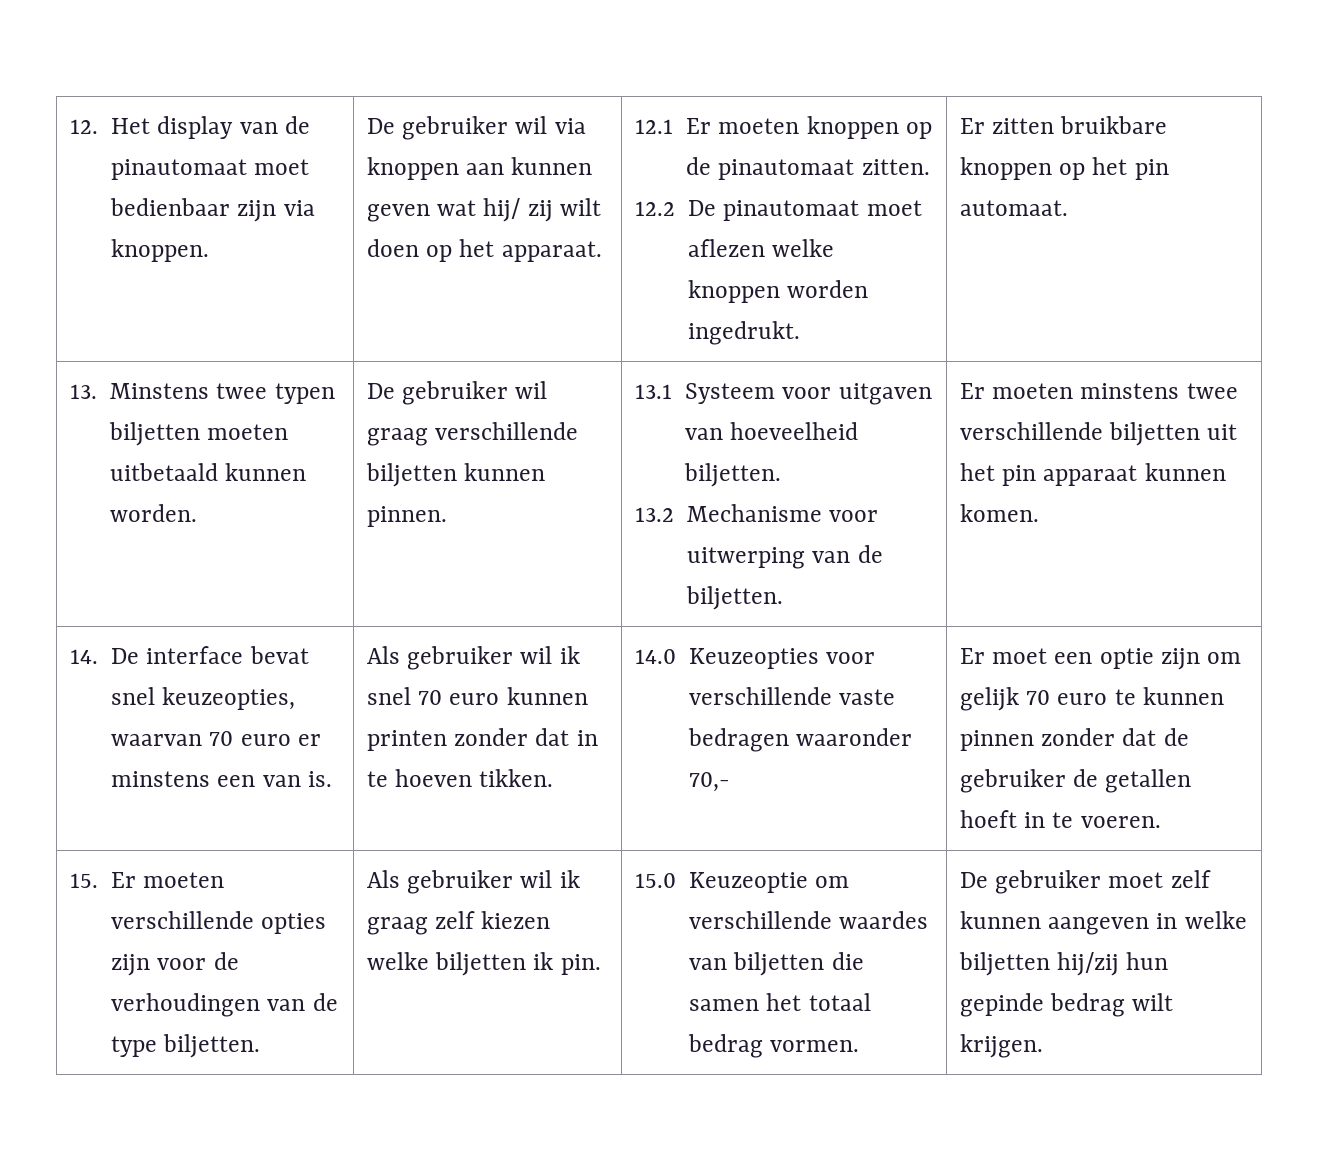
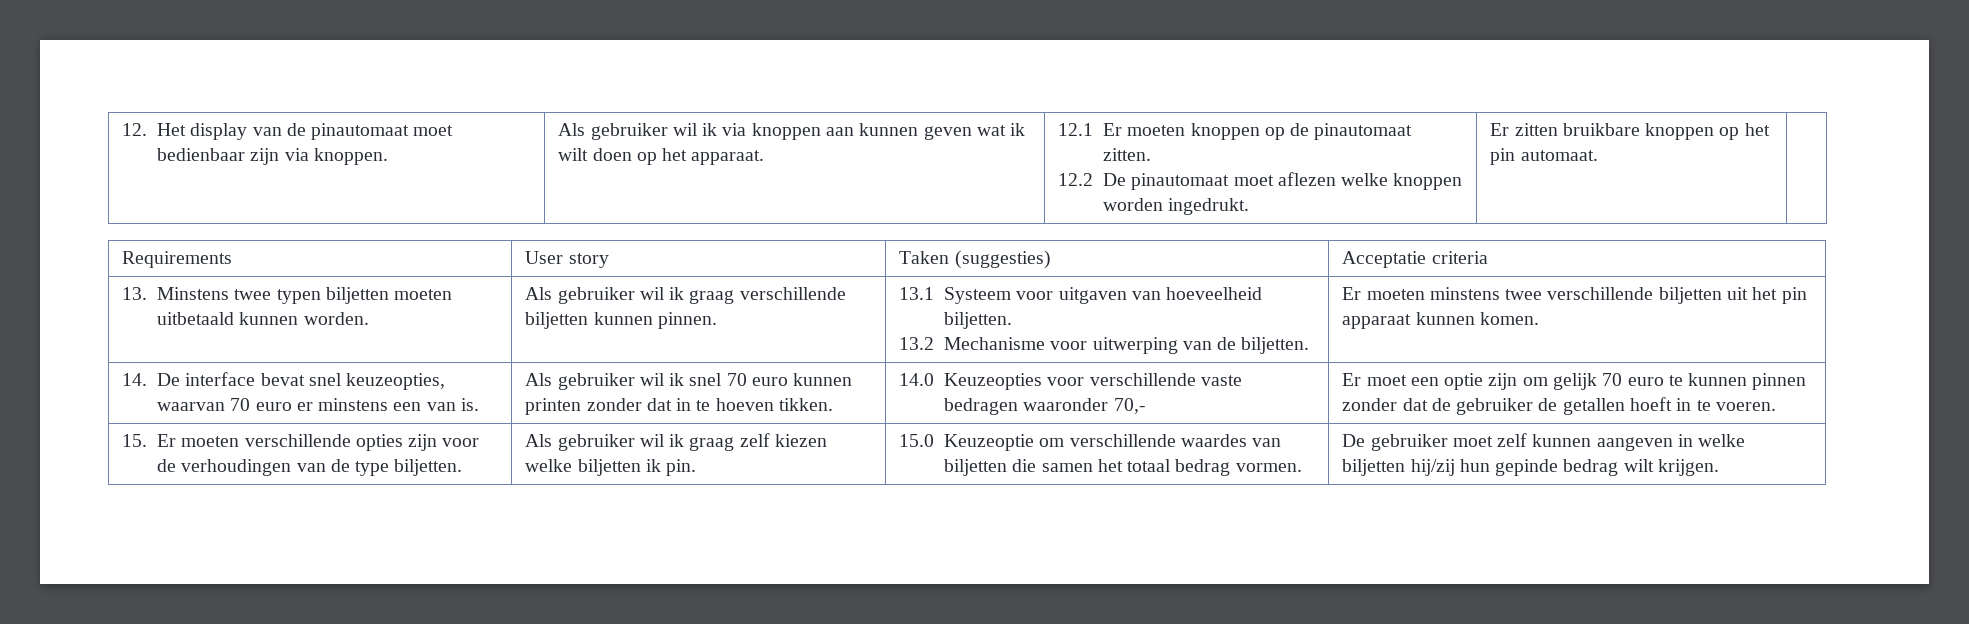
- De gebruiker wil via knoppen aan kunnen geven wat hij/ zij wilt doen op het apparaat.
+ Als gebruiker wil ik via knoppen aan kunnen geven wat ik wilt doen op het apparaat.
+ Requirements | User story | Taken (suggesties) | Acceptatie criteria
- De gebruiker wil graag verschillende biljetten kunnen pinnen.
+ Als gebruiker wil ik graag verschillende biljetten kunnen pinnen.

